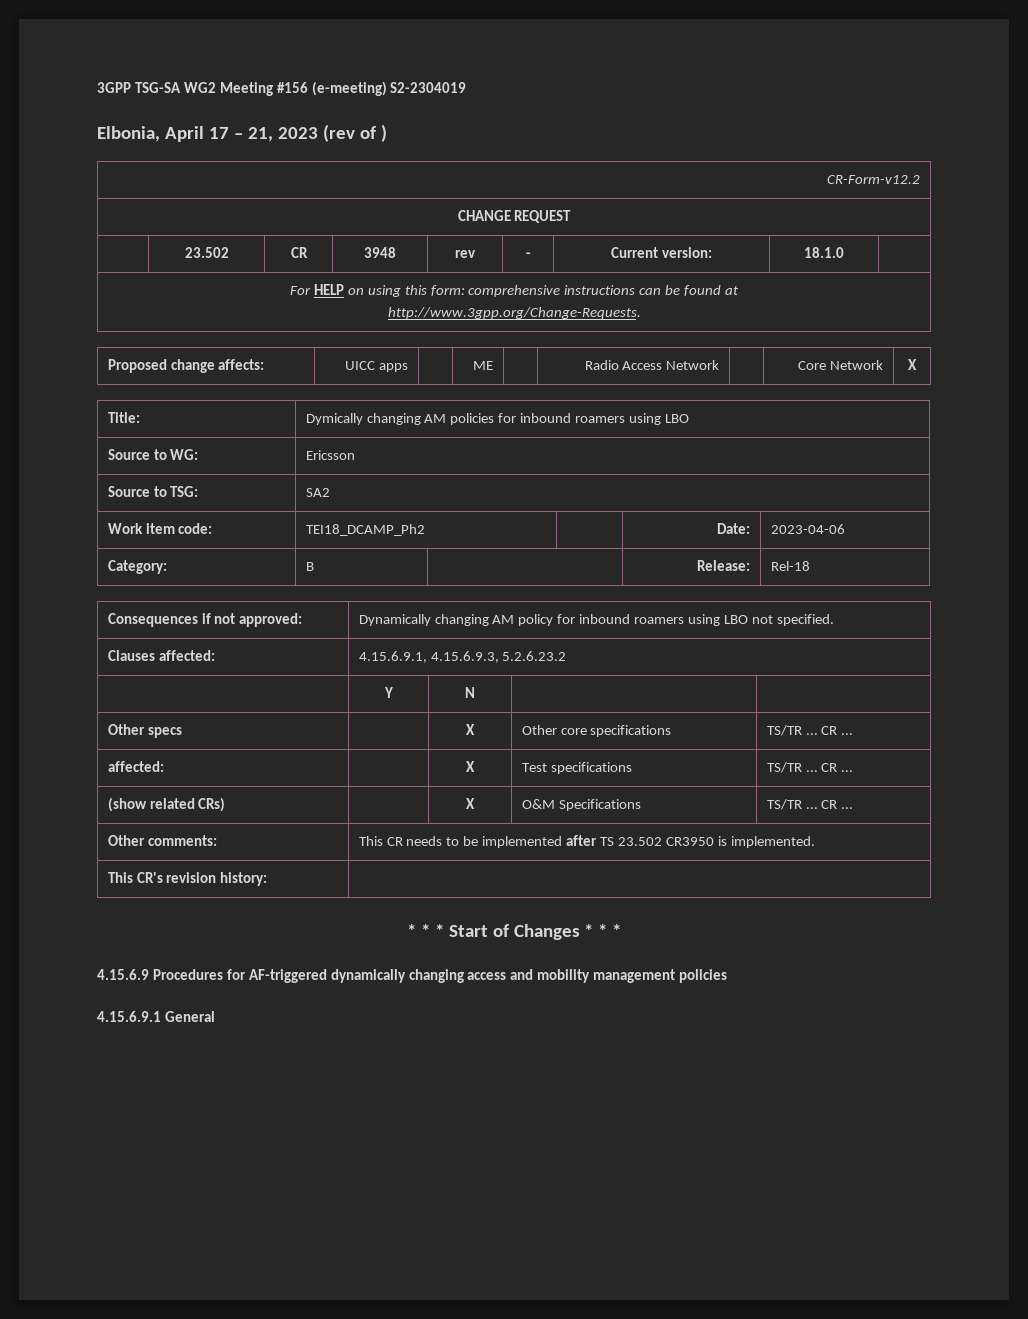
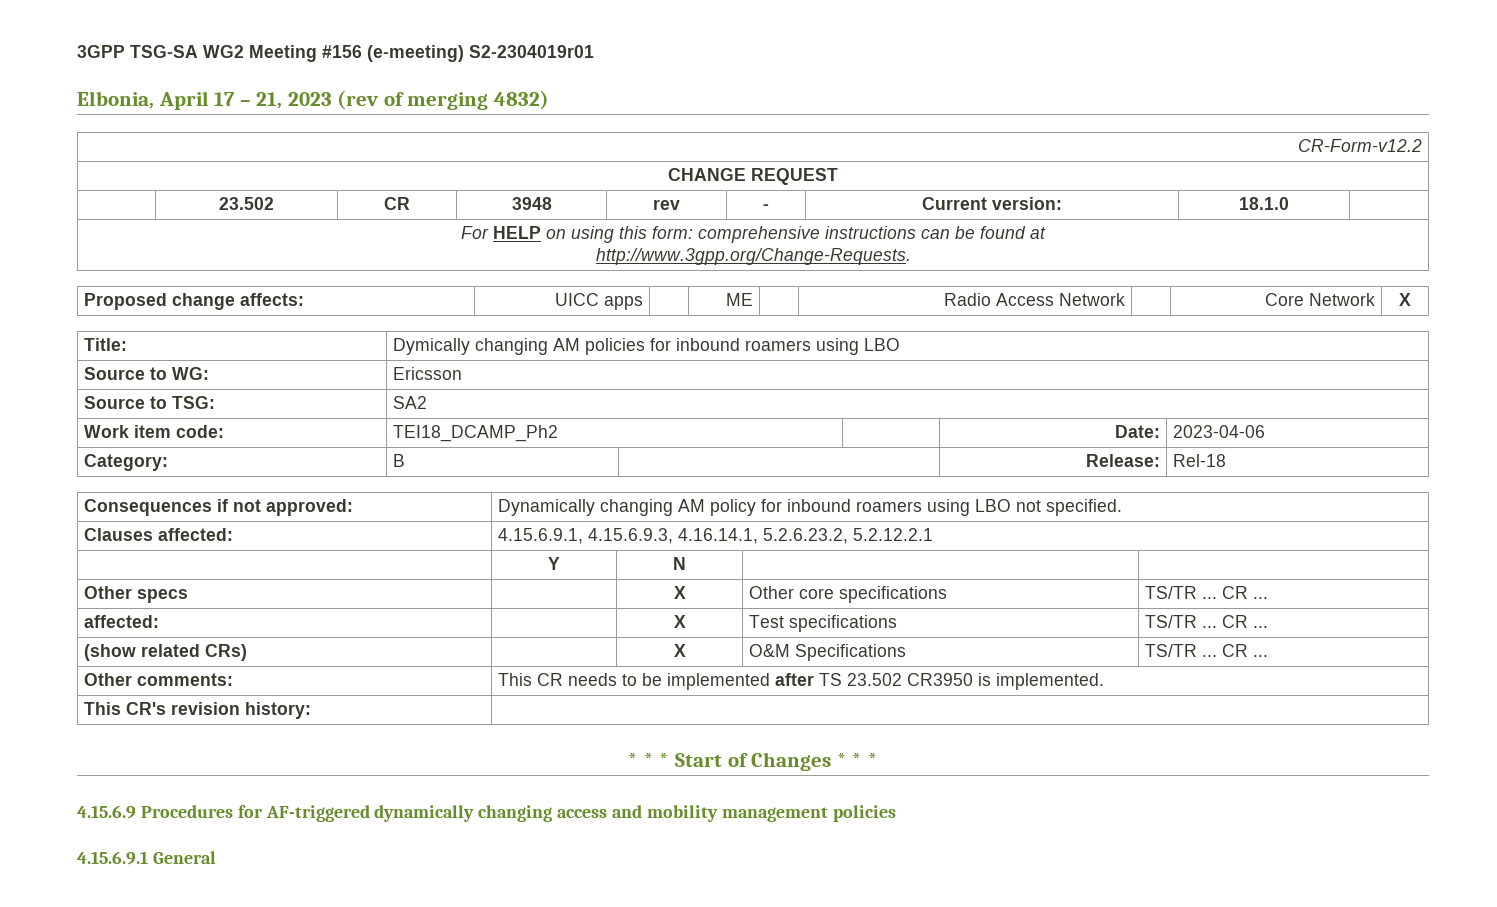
- 3GPP TSG-SA WG2 Meeting #156 (e-meeting) S2-2304019
+ 3GPP TSG-SA WG2 Meeting #156 (e-meeting) S2-2304019r01
- Elbonia, April 17 – 21, 2023 (rev of )
+ Elbonia, April 17 – 21, 2023 (rev of merging 4832)
- Clauses affected: | 4.15.6.9.1, 4.15.6.9.3, 5.2.6.23.2
+ Clauses affected: | 4.15.6.9.1, 4.15.6.9.3, 4.16.14.1, 5.2.6.23.2, 5.2.12.2.1

